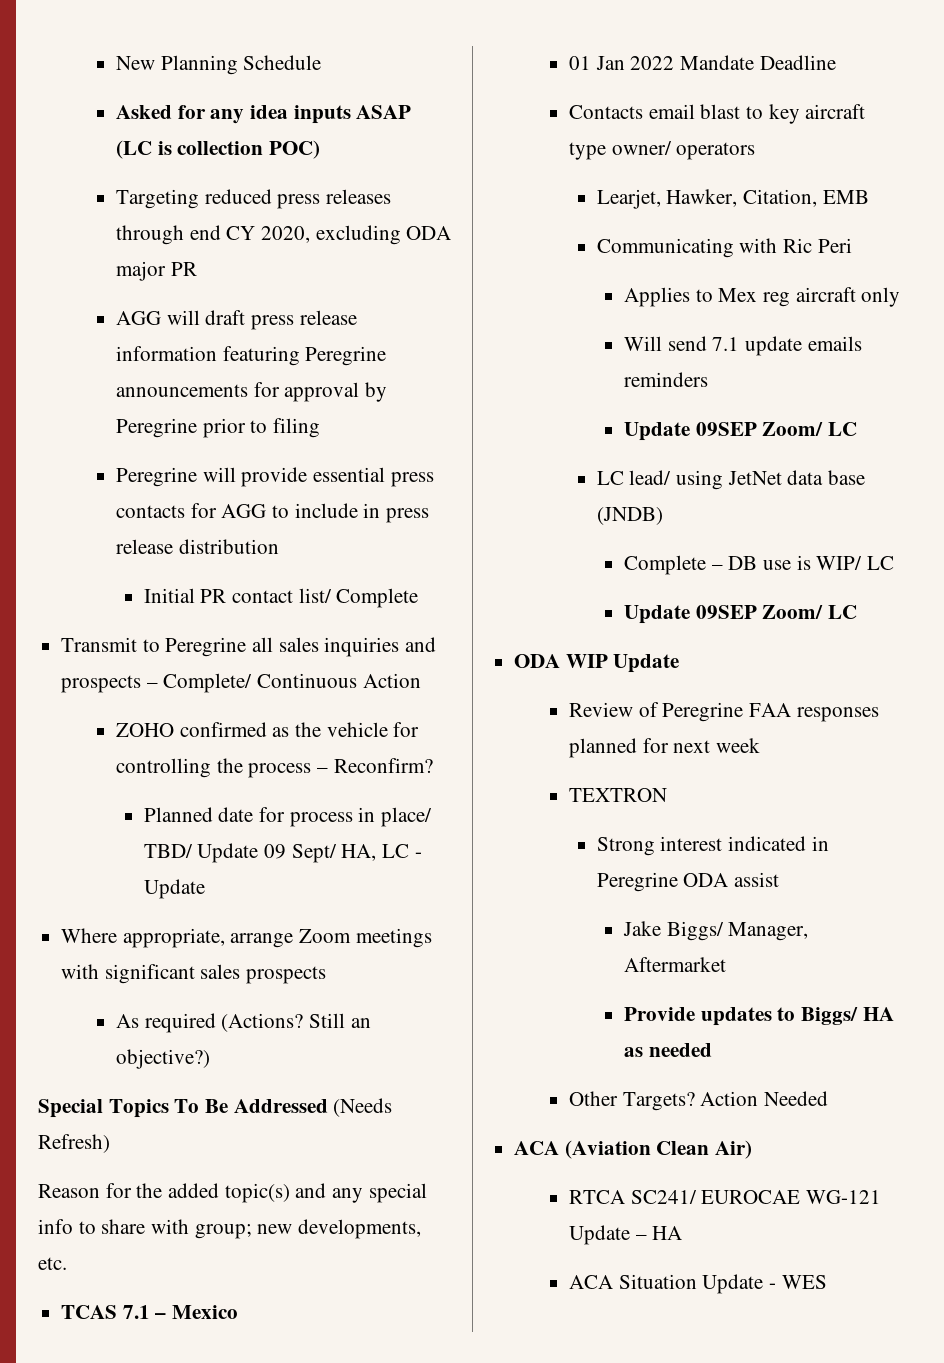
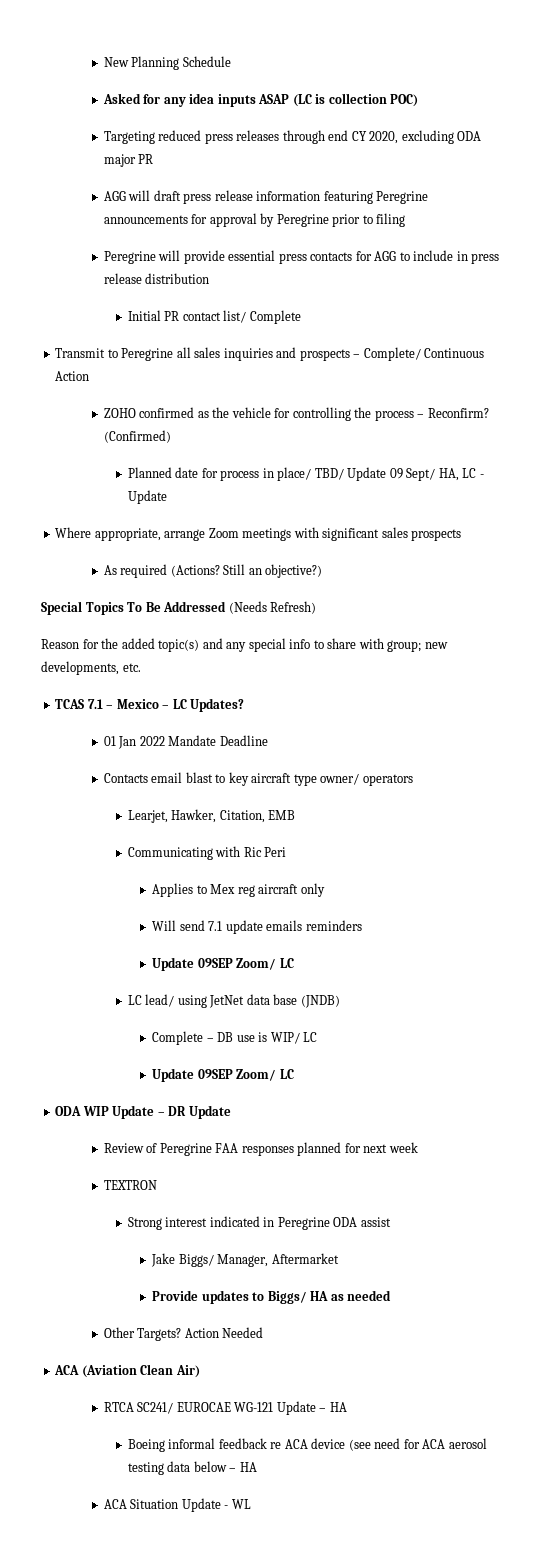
+ (Confirmed)
- TCAS 7.1 – Mexico
+ TCAS 7.1 – Mexico – LC Updates?
- ODA WIP Update
+ ODA WIP Update – DR Update
+ Boeing informal feedback re ACA device (see need for ACA aerosol testing data below – HA
- ACA Situation Update - WES
+ ACA Situation Update - WL

